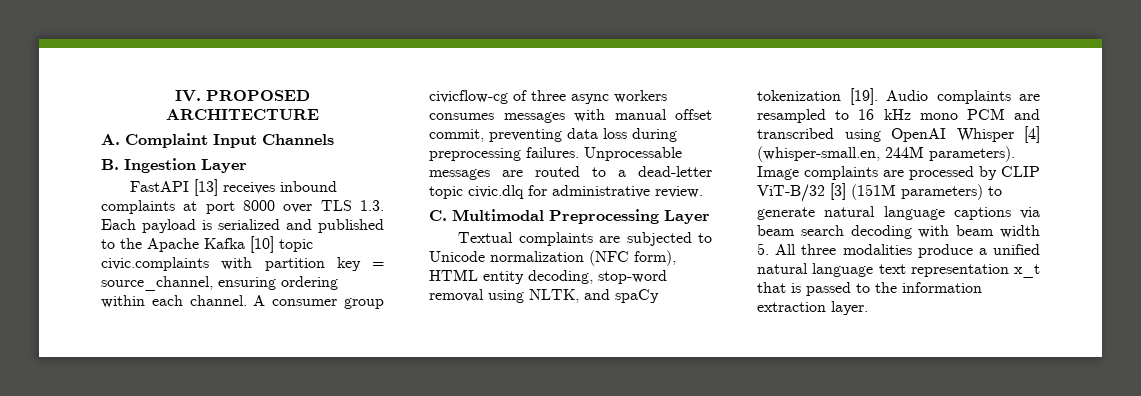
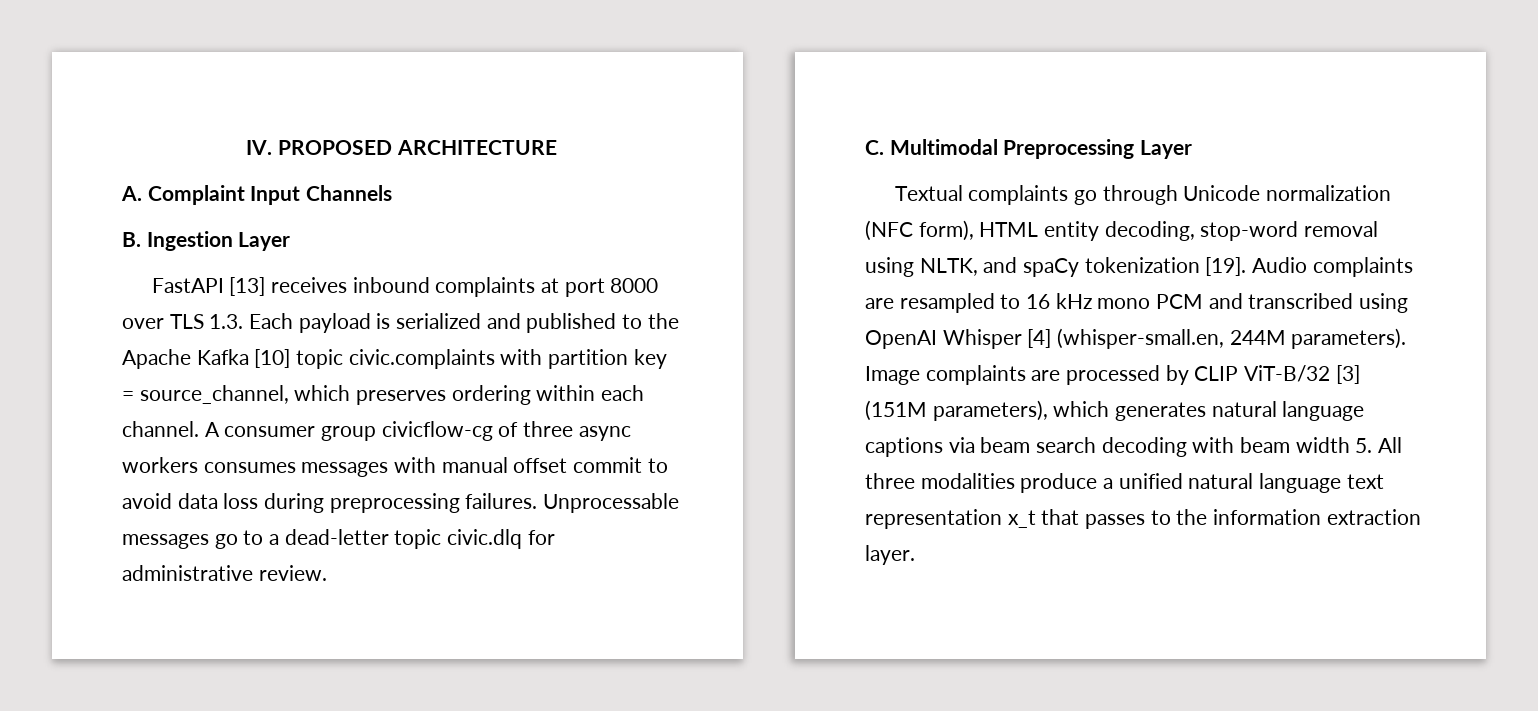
- FastAPI [13] receives inbound complaints at port 8000 over TLS 1.3. Each payload is serialized and published to the Apache Kafka [10] topic civic.complaints with partition key = source_channel, ensuring ordering within each channel.
+ FastAPI [13] receives inbound complaints at port 8000 over TLS 1.3. Each payload is serialized and published to the Apache Kafka [10] topic civic.complaints with partition key = source_channel, which preserves ordering within each channel.
- A consumer group civicflow-cg of three async workers consumes messages with manual offset commit, preventing data loss during preprocessing failures.
+ A consumer group civicflow-cg of three async workers consumes messages with manual offset commit to avoid data loss during preprocessing failures.
- Unprocessable messages are routed to a dead-letter topic civic.dlq for administrative review.
+ Unprocessable messages go to a dead-letter topic civic.dlq for administrative review.
- Textual complaints are subjected to Unicode normalization (NFC form), HTML entity decoding, stop-word removal using NLTK, and spaCy tokenization [19].
+ Textual complaints go through Unicode normalization (NFC form), HTML entity decoding, stop-word removal using NLTK, and spaCy tokenization [19].
- Image complaints are processed by CLIP ViT-B/32 [3] (151M parameters) to generate natural language captions via beam search decoding with beam width 5. All three modalities produce a unified natural language text representation x_t that is passed to the information extraction layer.
+ Image complaints are processed by CLIP ViT-B/32 [3] (151M parameters), which generates natural language captions via beam search decoding with beam width 5. All three modalities produce a unified natural language text representation x_t that passes to the information extraction layer.

